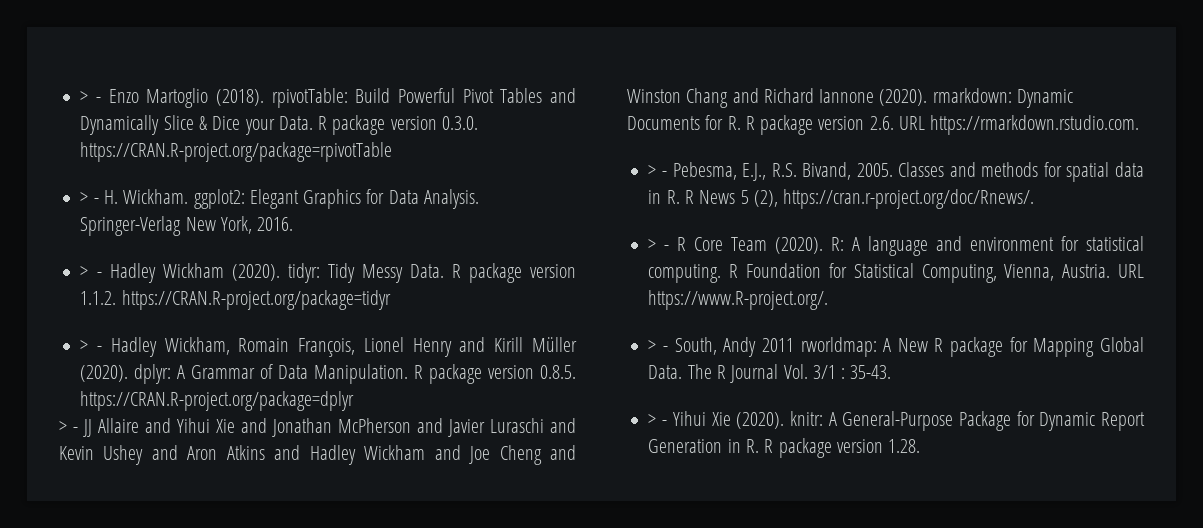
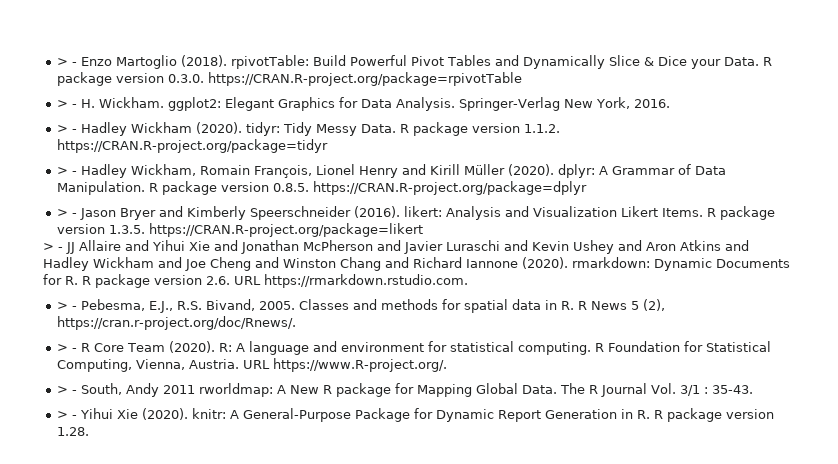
+ > - Jason Bryer and Kimberly Speerschneider (2016). likert: Analysis and Visualization Likert Items. R package version 1.3.5. https://CRAN.R-project.org/package=likert

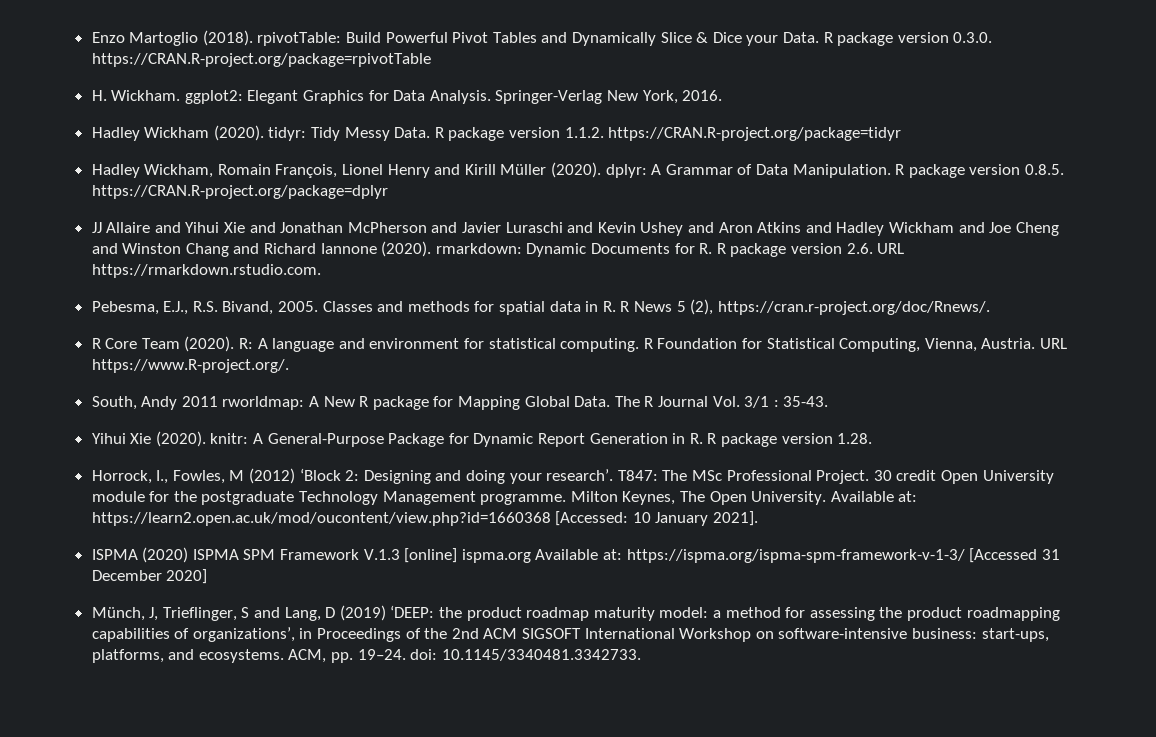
- > - Enzo Martoglio (2018). rpivotTable: Build Powerful Pivot Tables and Dynamically Slice & Dice your Data.
+ Enzo Martoglio (2018). rpivotTable: Build Powerful Pivot Tables and Dynamically Slice & Dice your Data.
- > - H. Wickham. ggplot2: Elegant Graphics for Data Analysis.
+ H. Wickham. ggplot2: Elegant Graphics for Data Analysis.
- > - Hadley Wickham (2020). tidyr: Tidy Messy Data.
+ Hadley Wickham (2020). tidyr: Tidy Messy Data.
- > - Hadley Wickham, Romain François, Lionel Henry and Kirill Müller (2020). dplyr: A Grammar of Data Manipulation.
+ Hadley Wickham, Romain François, Lionel Henry and Kirill Müller (2020). dplyr: A Grammar of Data Manipulation.
- > - Jason Bryer and Kimberly Speerschneider (2016). likert: Analysis and Visualization Likert Items. R package version 1.3.5. https://CRAN.R-project.org/package=likert
- > - JJ Allaire and Yihui Xie and Jonathan McPherson and Javier Luraschi and Kevin Ushey and Aron Atkins and Hadley Wickham and Joe Cheng and Winston Chang and Richard Iannone (2020). rmarkdown: Dynamic Documents for R. R package version 2.6. URL https://rmarkdown.rstudio.com.
+ JJ Allaire and Yihui Xie and Jonathan McPherson and Javier Luraschi and Kevin Ushey and Aron Atkins and Hadley Wickham and Joe Cheng and Winston Chang and Richard Iannone (2020). rmarkdown: Dynamic Documents for R. R package version 2.6. URL https://rmarkdown.rstudio.com.
- > - Pebesma, E.J., R.S. Bivand, 2005.
+ Pebesma, E.J., R.S. Bivand, 2005.
- > - R Core Team (2020).
+ R Core Team (2020).
- > - South, Andy 2011 rworldmap: A New R package for Mapping Global Data.
+ South, Andy 2011 rworldmap: A New R package for Mapping Global Data.
- > - Yihui Xie (2020). knitr: A General-Purpose Package for Dynamic Report Generation in R. R package version 1.28.
+ Yihui Xie (2020). knitr: A General-Purpose Package for Dynamic Report Generation in R. R package version 1.28.
+ Horrock, I., Fowles, M (2012) ‘Block 2: Designing and doing your research’. T847: The MSc Professional Project. 30 credit Open University module for the postgraduate Technology Management programme. Milton Keynes, The Open University. Available at: https://learn2.open.ac.uk/mod/oucontent/view.php?id=1660368 [Accessed: 10 January 2021].
+ ISPMA (2020) ISPMA SPM Framework V.1.3 [online] ispma.org Available at: https://ispma.org/ispma-spm-framework-v-1-3/ [Accessed 31 December 2020]
+ Münch, J, Trieflinger, S and Lang, D (2019) ‘DEEP: the product roadmap maturity model: a method for assessing the product roadmapping capabilities of organizations’, in Proceedings of the 2nd ACM SIGSOFT International Workshop on software-intensive business: start-ups, platforms, and ecosystems. ACM, pp. 19–24. doi: 10.1145/3340481.3342733.

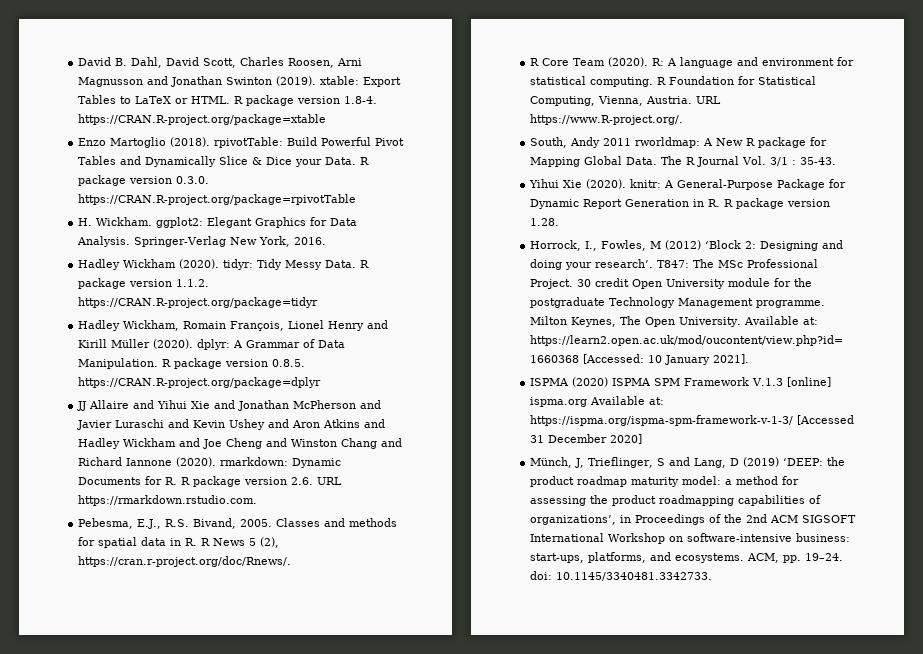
+ David B. Dahl, David Scott, Charles Roosen, Arni Magnusson and Jonathan Swinton (2019). xtable: Export Tables to LaTeX or HTML. R package version 1.8-4. https://CRAN.R-project.org/package=xtable

